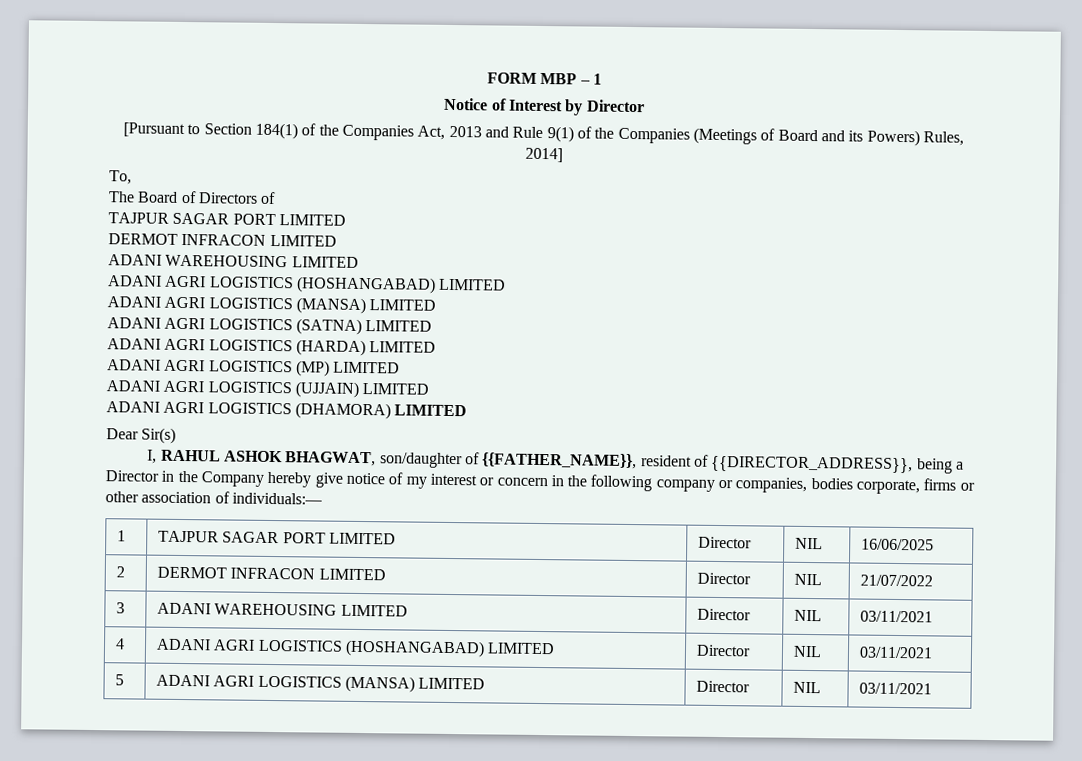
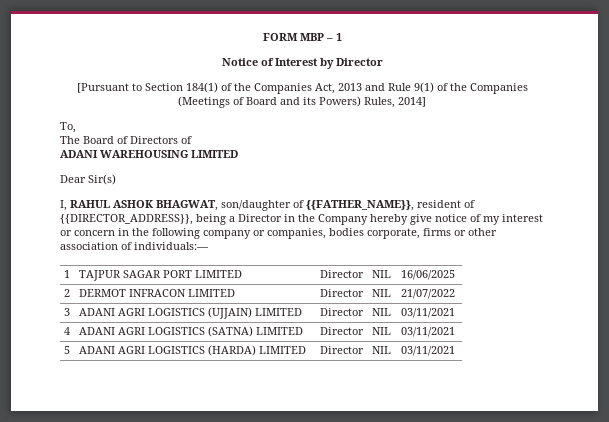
  The Board of Directors of
- TAJPUR SAGAR PORT LIMITED
- DERMOT INFRACON LIMITED
  ADANI WAREHOUSING LIMITED
- ADANI AGRI LOGISTICS (HOSHANGABAD) LIMITED
- ADANI AGRI LOGISTICS (MANSA) LIMITED
- ADANI AGRI LOGISTICS (SATNA) LIMITED
- ADANI AGRI LOGISTICS (HARDA) LIMITED
- ADANI AGRI LOGISTICS (MP) LIMITED
- ADANI AGRI LOGISTICS (UJJAIN) LIMITED
- ADANI AGRI LOGISTICS (DHAMORA) LIMITED
- 3 | ADANI WAREHOUSING LIMITED | Director | NIL | 03/11/2021
+ 3 | ADANI AGRI LOGISTICS (UJJAIN) LIMITED | Director | NIL | 03/11/2021
- 4 | ADANI AGRI LOGISTICS (HOSHANGABAD) LIMITED | Director | NIL | 03/11/2021
+ 4 | ADANI AGRI LOGISTICS (SATNA) LIMITED | Director | NIL | 03/11/2021
- 5 | ADANI AGRI LOGISTICS (MANSA) LIMITED | Director | NIL | 03/11/2021
+ 5 | ADANI AGRI LOGISTICS (HARDA) LIMITED | Director | NIL | 03/11/2021

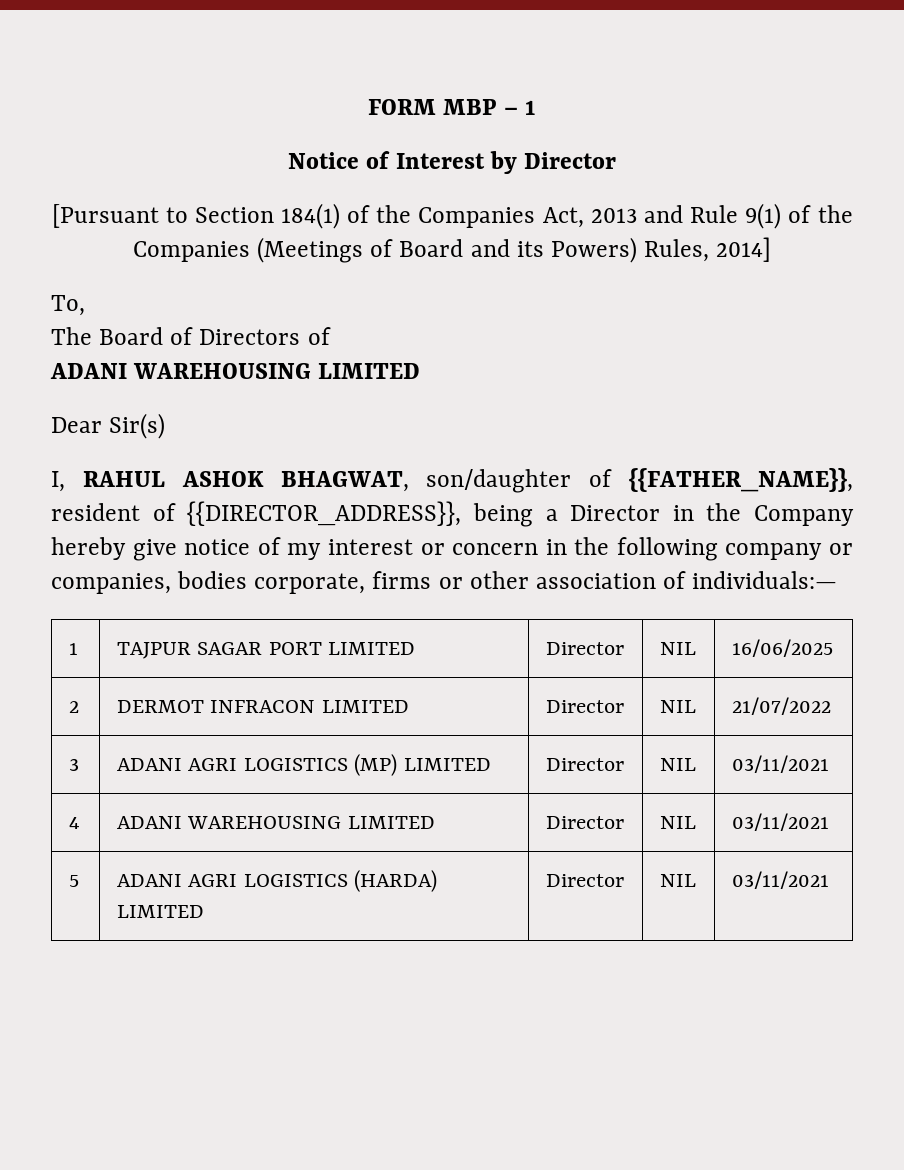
- 3 | ADANI AGRI LOGISTICS (UJJAIN) LIMITED | Director | NIL | 03/11/2021
+ 3 | ADANI AGRI LOGISTICS (MP) LIMITED | Director | NIL | 03/11/2021
- 4 | ADANI AGRI LOGISTICS (SATNA) LIMITED | Director | NIL | 03/11/2021
+ 4 | ADANI WAREHOUSING LIMITED | Director | NIL | 03/11/2021

